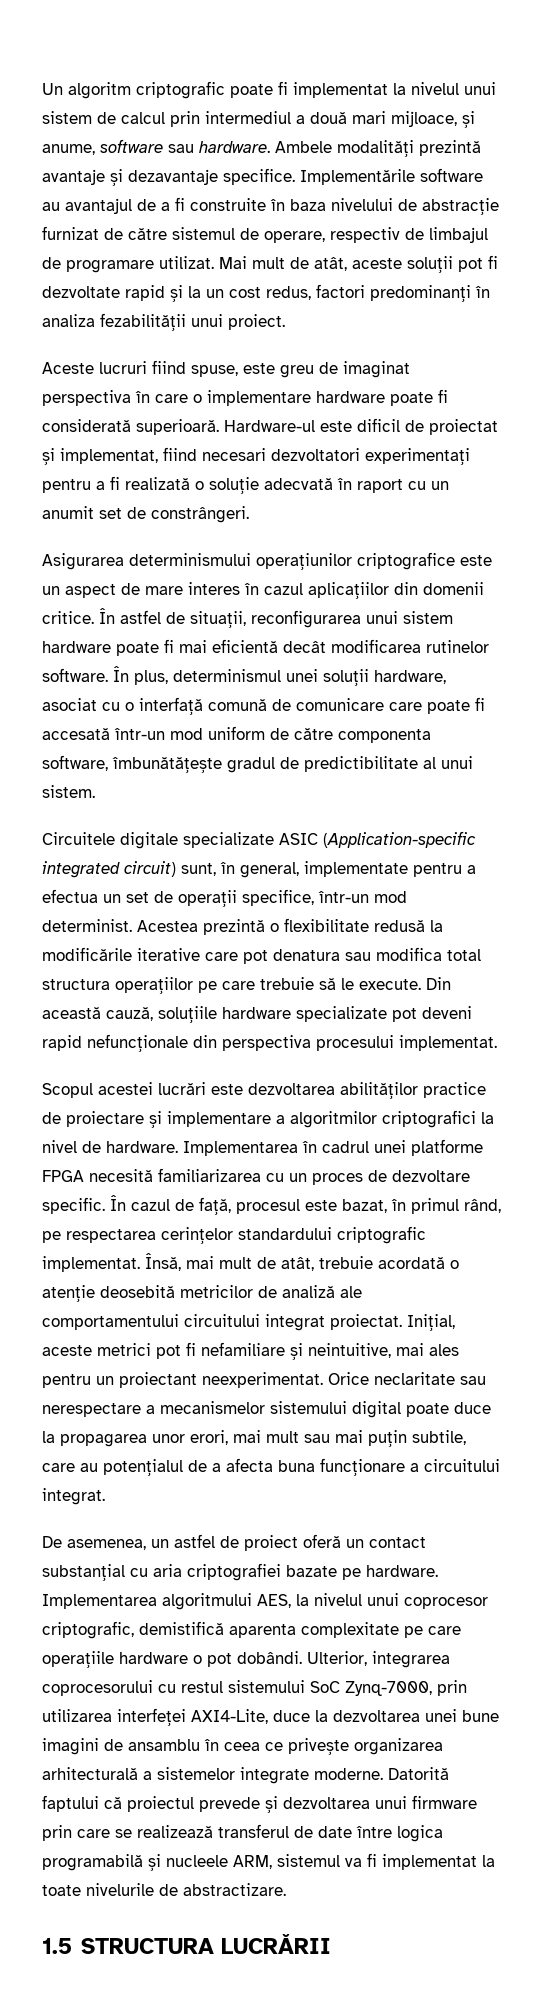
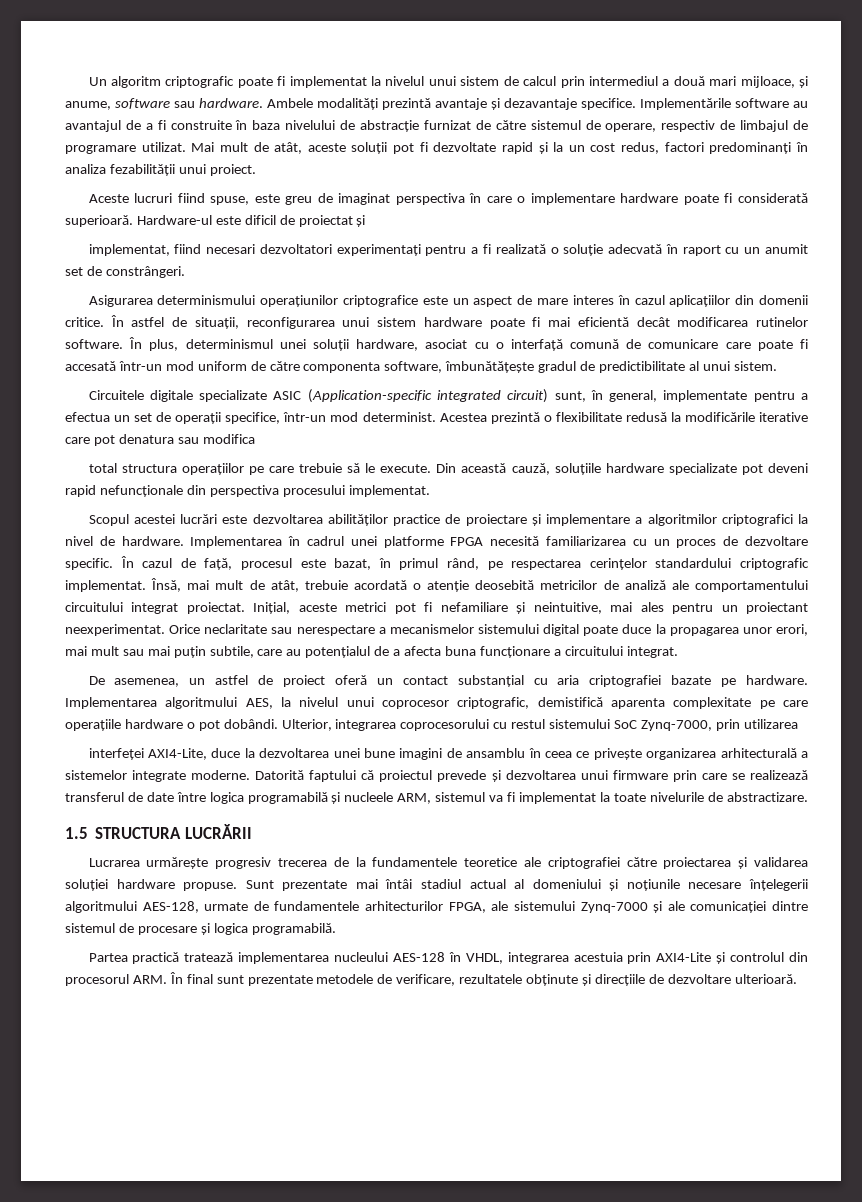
- Hardware-ul este dificil de proiectat și implementat, fiind necesari dezvoltatori experimentați pentru a fi realizată o soluție adecvată în raport cu un anumit set de constrângeri.
+ Hardware-ul este dificil de proiectat și
+ implementat, fiind necesari dezvoltatori experimentați pentru a fi realizată o soluție adecvată în raport cu un anumit set de constrângeri.
- Acestea prezintă o flexibilitate redusă la modificările iterative care pot denatura sau modifica total structura operațiilor pe care trebuie să le execute.
+ Acestea prezintă o flexibilitate redusă la modificările iterative care pot denatura sau modifica
+ total structura operațiilor pe care trebuie să le execute.
- Ulterior, integrarea coprocesorului cu restul sistemului SoC Zynq-7000, prin utilizarea interfeței AXI4-Lite, duce la dezvoltarea unei bune imagini de ansamblu în ceea ce privește organizarea arhitecturală a sistemelor integrate moderne.
+ Ulterior, integrarea coprocesorului cu restul sistemului SoC Zynq-7000, prin utilizarea
+ interfeței AXI4-Lite, duce la dezvoltarea unei bune imagini de ansamblu în ceea ce privește organizarea arhitecturală a sistemelor integrate moderne.
+ Lucrarea urmărește progresiv trecerea de la fundamentele teoretice ale criptografiei către proiectarea și validarea soluției hardware propuse. Sunt prezentate mai întâi stadiul actual al domeniului și noțiunile necesare înțelegerii algoritmului AES-128, urmate de fundamentele arhitecturilor FPGA, ale sistemului Zynq-7000 și ale comunicației dintre sistemul de procesare și logica programabilă.
+ Partea practică tratează implementarea nucleului AES-128 în VHDL, integrarea acestuia prin AXI4-Lite și controlul din procesorul ARM. În final sunt prezentate metodele de verificare, rezultatele obținute și direcțiile de dezvoltare ulterioară.

